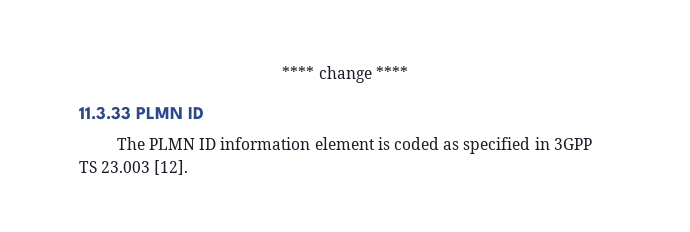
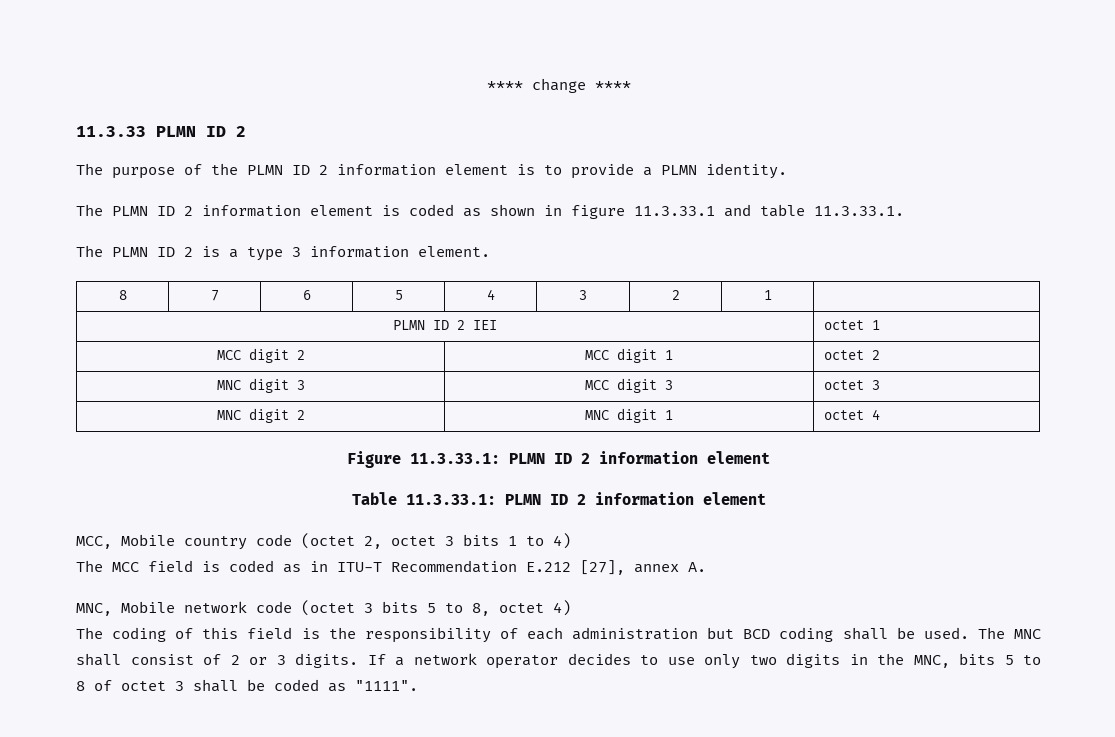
- 11.3.33 PLMN ID
- The PLMN ID information element is coded as specified in 3GPP TS 23.003 [12].
+ 11.3.33 PLMN ID 2
+ The purpose of the PLMN ID 2 information element is to provide a PLMN identity.
+ The PLMN ID 2 information element is coded as shown in figure 11.3.33.1 and table 11.3.33.1.
+ The PLMN ID 2 is a type 3 information element.
+ 8 | 7 | 6 | 5 | 4 | 3 | 2 | 1 |
+ PLMN ID 2 IEI | octet 1
+ MCC digit 2 | MCC digit 1 | octet 2
+ MNC digit 3 | MCC digit 3 | octet 3
+ MNC digit 2 | MNC digit 1 | octet 4
+ Figure 11.3.33.1: PLMN ID 2 information element
+ Table 11.3.33.1: PLMN ID 2 information element
+ MCC, Mobile country code (octet 2, octet 3 bits 1 to 4)
+ The MCC field is coded as in ITU-T Recommendation E.212 [27], annex A.
+ MNC, Mobile network code (octet 3 bits 5 to 8, octet 4)
+ The coding of this field is the responsibility of each administration but BCD coding shall be used. The MNC shall consist of 2 or 3 digits. If a network operator decides to use only two digits in the MNC, bits 5 to 8 of octet 3 shall be coded as "1111".

